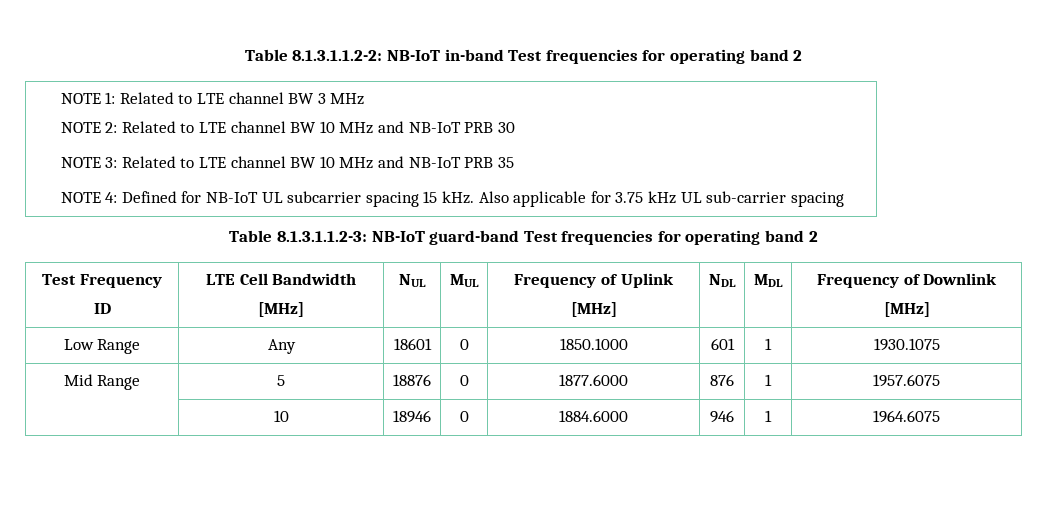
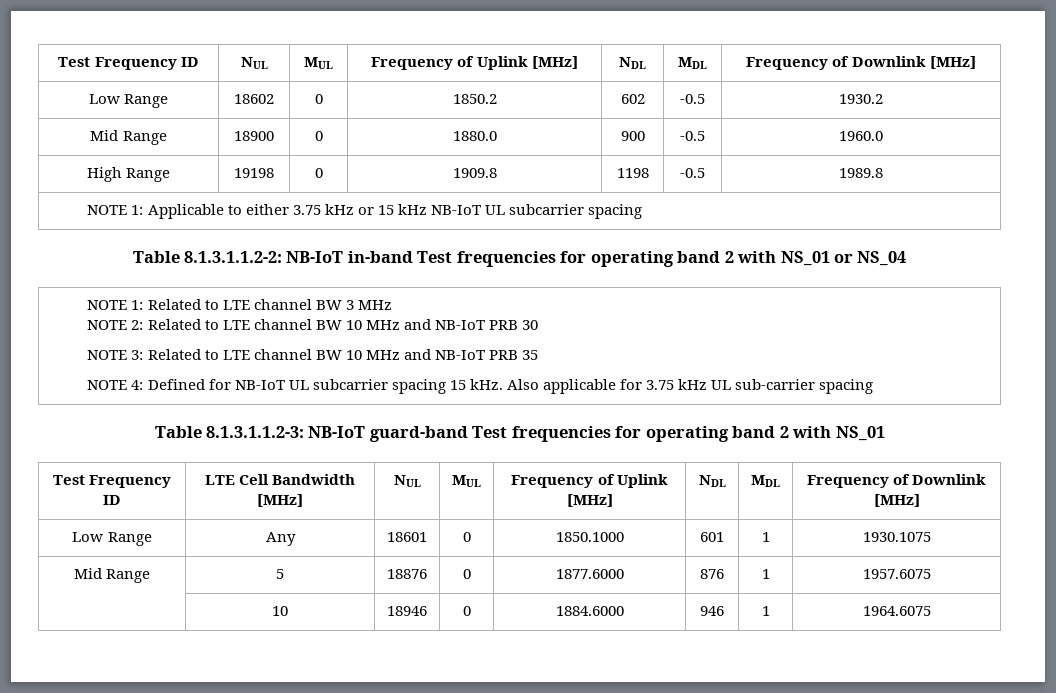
+ Test Frequency ID | NUL | MUL | Frequency of Uplink [MHz] | NDL | MDL | Frequency of Downlink [MHz]
+ Low Range | 18602 | 0 | 1850.2 | 602 | -0.5 | 1930.2
+ Mid Range | 18900 | 0 | 1880.0 | 900 | -0.5 | 1960.0
+ High Range | 19198 | 0 | 1909.8 | 1198 | -0.5 | 1989.8
+ NOTE 1: Applicable to either 3.75 kHz or 15 kHz NB-IoT UL subcarrier spacing
- Table 8.1.3.1.1.2-2: NB-IoT in-band Test frequencies for operating band 2
+ Table 8.1.3.1.1.2-2: NB-IoT in-band Test frequencies for operating band 2 with NS_01 or NS_04
- Table 8.1.3.1.1.2-3: NB-IoT guard-band Test frequencies for operating band 2
+ Table 8.1.3.1.1.2-3: NB-IoT guard-band Test frequencies for operating band 2 with NS_01

